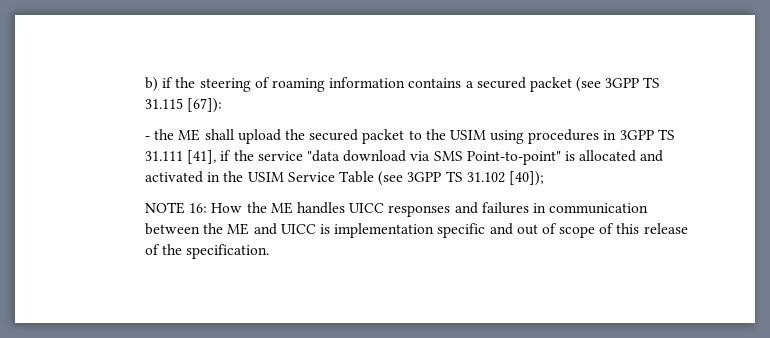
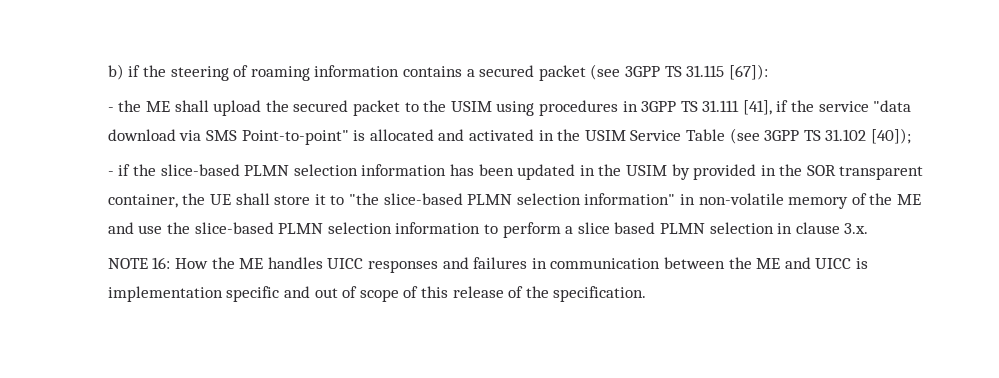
+ - if the slice-based PLMN selection information has been updated in the USIM by provided in the SOR transparent container, the UE shall store it to "the slice-based PLMN selection information" in non-volatile memory of the ME and use the slice-based PLMN selection information to perform a slice based PLMN selection in clause 3.x.

